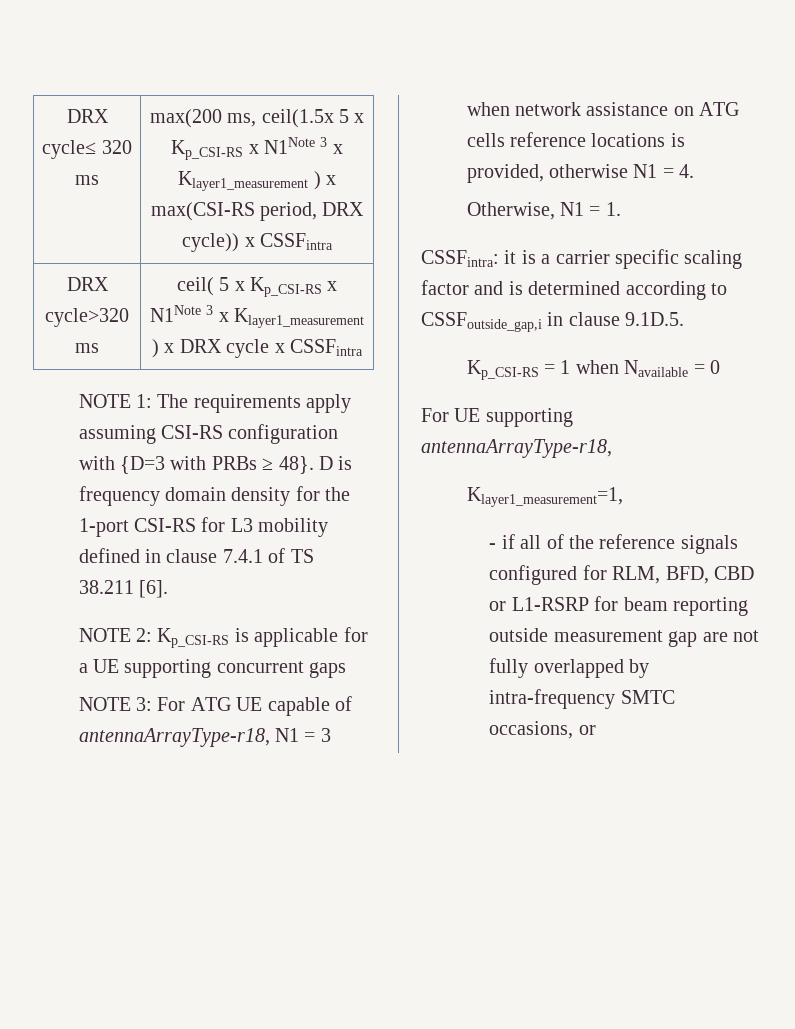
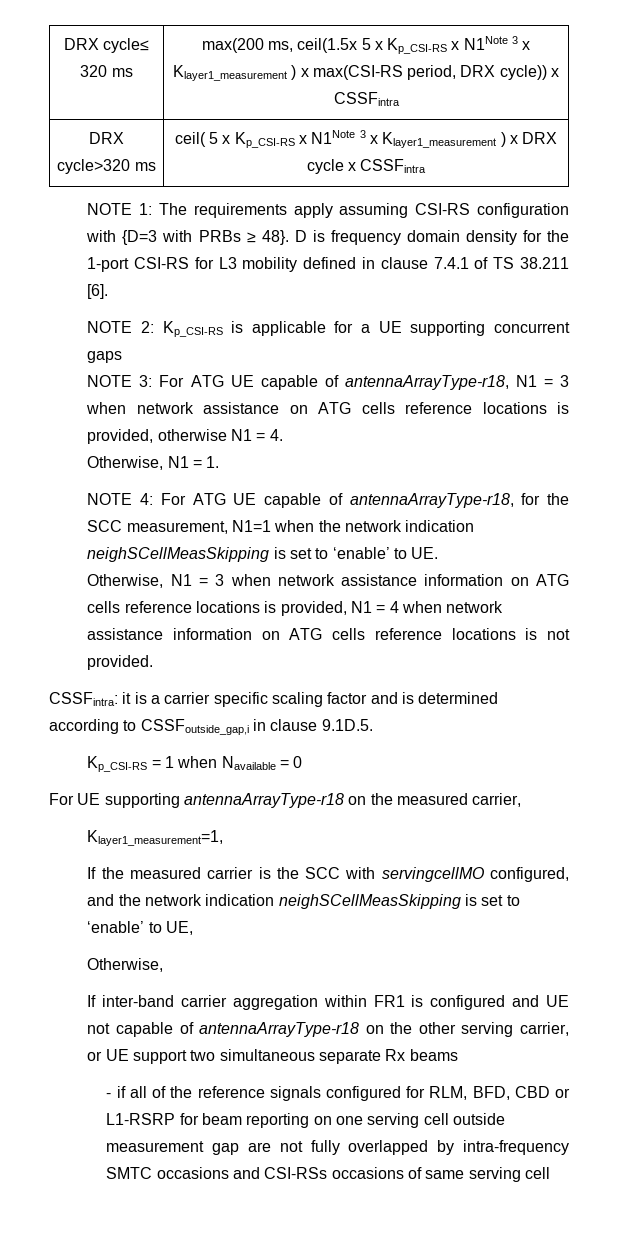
+ NOTE 4: For ATG UE capable of antennaArrayType-r18, for the SCC measurement, N1=1 when the network indication neighSCellMeasSkipping is set to ‘enable’ to UE.
+ Otherwise, N1 = 3 when network assistance information on ATG cells reference locations is provided, N1 = 4 when network assistance information on ATG cells reference locations is not provided.
- For UE supporting antennaArrayType-r18,
+ For UE supporting antennaArrayType-r18 on the measured carrier,
  Klayer1_measurement=1,
+ If the measured carrier is the SCC with servingcellMO configured, and the network indication neighSCellMeasSkipping is set to ‘enable’ to UE,
+ Otherwise,
+ If inter-band carrier aggregation within FR1 is configured and UE not capable of antennaArrayType-r18 on the other serving carrier, or UE support two simultaneous separate Rx beams
- - if all of the reference signals configured for RLM, BFD, CBD or L1-RSRP for beam reporting outside measurement gap are not fully overlapped by intra-frequency SMTC occasions, or
+ - if all of the reference signals configured for RLM, BFD, CBD or L1-RSRP for beam reporting on one serving cell outside measurement gap are not fully overlapped by intra-frequency SMTC occasions and CSI-RSs occasions of same serving cell

